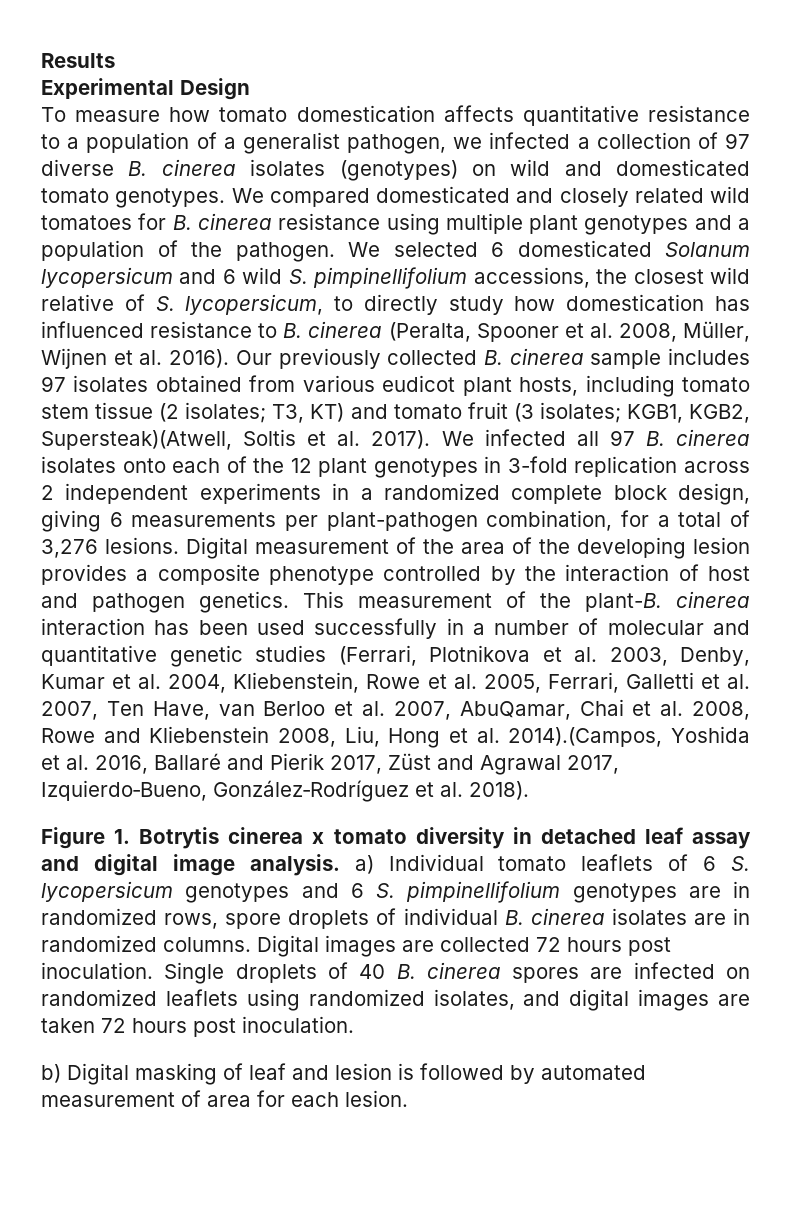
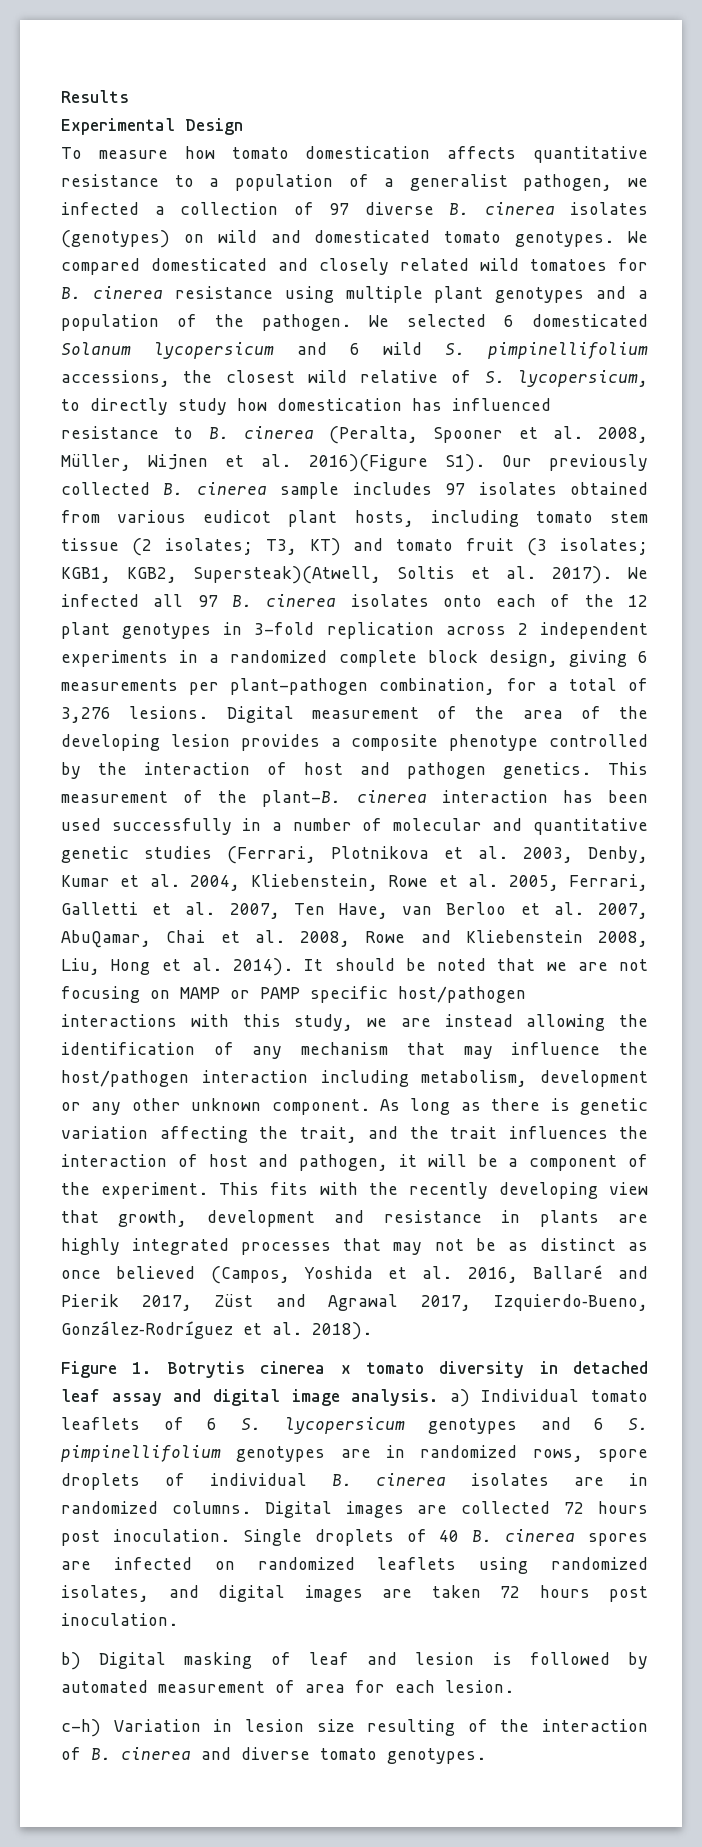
- We selected 6 domesticated Solanum lycopersicum and 6 wild S. pimpinellifolium accessions, the closest wild relative of S. lycopersicum, to directly study how domestication has influenced resistance to B. cinerea (Peralta, Spooner et al. 2008, Müller, Wijnen et al. 2016). Our previously collected B. cinerea sample includes 97 isolates obtained from various eudicot plant hosts, including tomato stem tissue (2 isolates;
+ We selected 6 domesticated Solanum lycopersicum and 6 wild S. pimpinellifolium accessions, the closest wild relative of S. lycopersicum, to directly study how domestication has influenced resistance to B. cinerea (Peralta, Spooner et al. 2008, Müller, Wijnen et al. 2016)(Figure S1). Our previously collected B. cinerea sample includes 97 isolates obtained from various eudicot plant hosts, including tomato stem tissue (2 isolates;
- This measurement of the plant-B. cinerea interaction has been used successfully in a number of molecular and quantitative genetic studies (Ferrari, Plotnikova et al. 2003, Denby, Kumar et al. 2004, Kliebenstein, Rowe et al. 2005, Ferrari, Galletti et al. 2007, Ten Have, van Berloo et al. 2007, AbuQamar, Chai et al. 2008, Rowe and Kliebenstein 2008, Liu, Hong et al. 2014).(Campos, Yoshida et al. 2016, Ballaré and Pierik 2017, Züst and Agrawal 2017, Izquierdo‐Bueno, González‐Rodríguez et al. 2018).
+ This measurement of the plant-B. cinerea interaction has been used successfully in a number of molecular and quantitative genetic studies (Ferrari, Plotnikova et al. 2003, Denby, Kumar et al. 2004, Kliebenstein, Rowe et al. 2005, Ferrari, Galletti et al. 2007, Ten Have, van Berloo et al. 2007, AbuQamar, Chai et al. 2008, Rowe and Kliebenstein 2008, Liu, Hong et al. 2014). It should be noted that we are not focusing on MAMP or PAMP specific host/pathogen interactions with this study, we are instead allowing the identification of any mechanism that may influence the host/pathogen interaction including metabolism, development or any other unknown component. As long as there is genetic variation affecting the trait, and the trait influences the interaction of host and pathogen, it will be a component of the experiment. This fits with the recently developing view that growth, development and resistance in plants are highly integrated processes that may not be as distinct as once believed (Campos, Yoshida et al. 2016, Ballaré and Pierik 2017, Züst and Agrawal 2017, Izquierdo‐Bueno, González‐Rodríguez et al. 2018).
+ c-h) Variation in lesion size resulting of the interaction of B. cinerea and diverse tomato genotypes.

